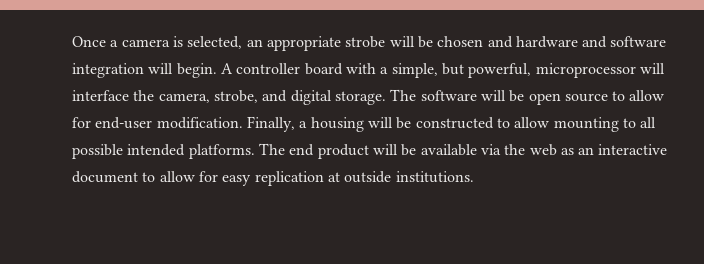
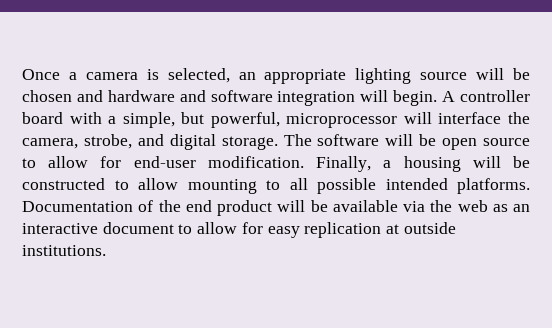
- Once a camera is selected, an appropriate strobe will be chosen and hardware and software integration will begin.
+ Once a camera is selected, an appropriate lighting source will be chosen and hardware and software integration will begin.
- The end product will be available via the web as an interactive document to allow for easy replication at outside institutions.
+ Documentation of the end product will be available via the web as an interactive document to allow for easy replication at outside institutions.

